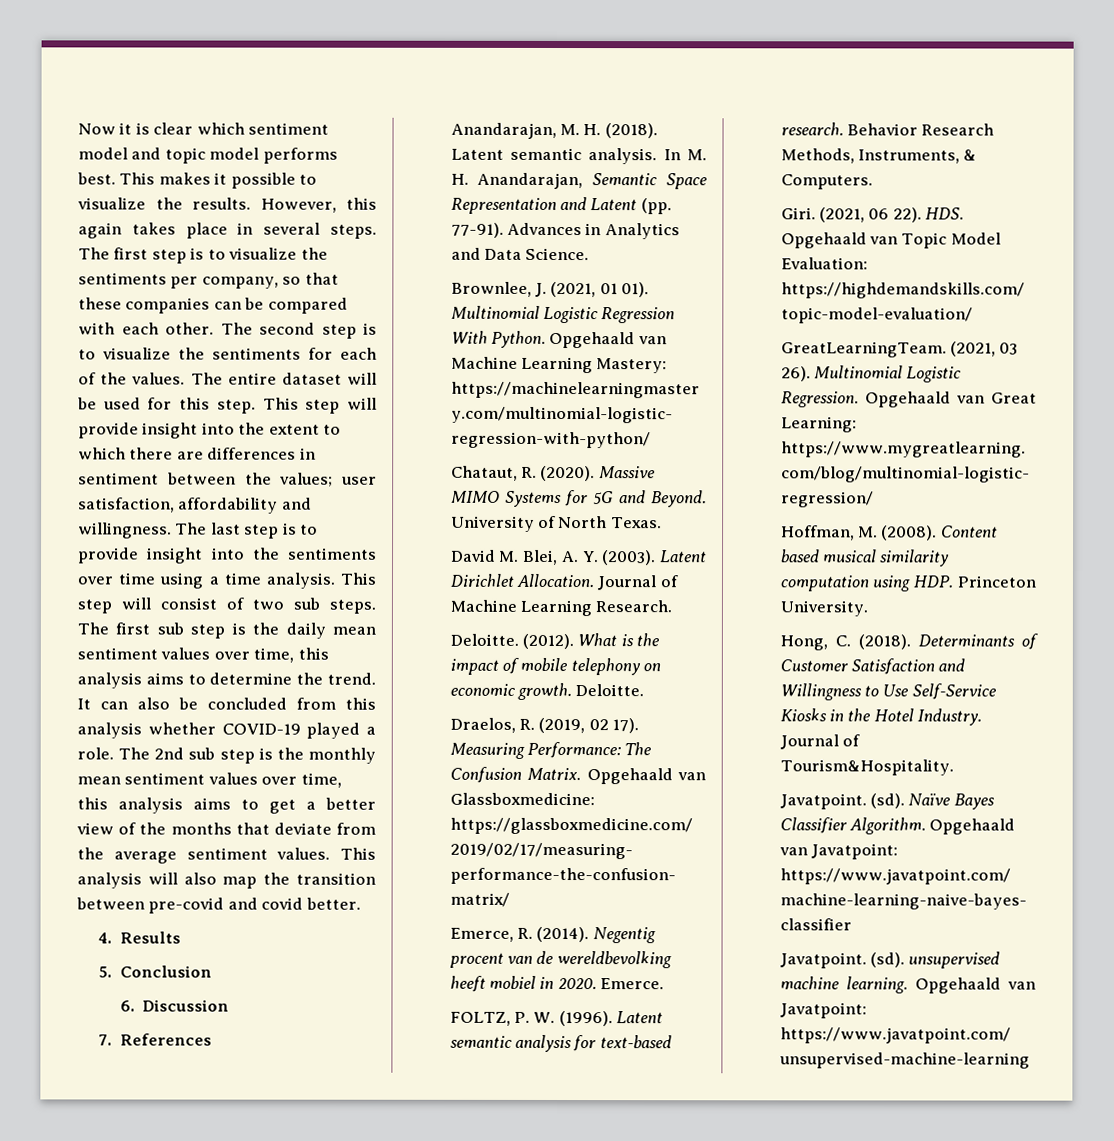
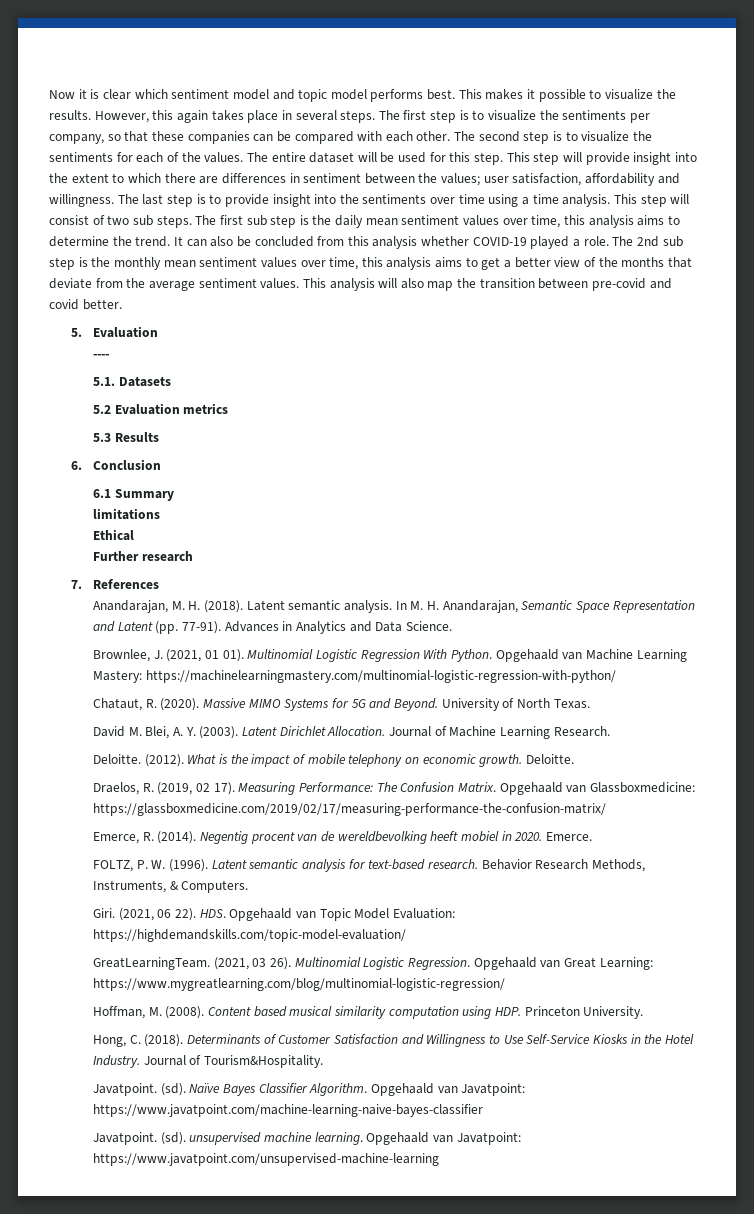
- 4. Results
+ 5. Evaluation
+ ----
+ 5.1. Datasets
+ 5.2 Evaluation metrics
+ 5.3 Results
- 5. Conclusion
+ 6. Conclusion
- 6. Discussion
+ 6.1 Summary
+ limitations
+ Ethical
+ Further research

